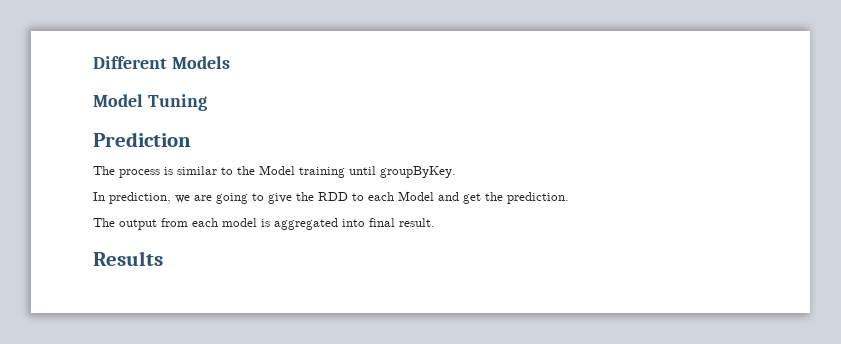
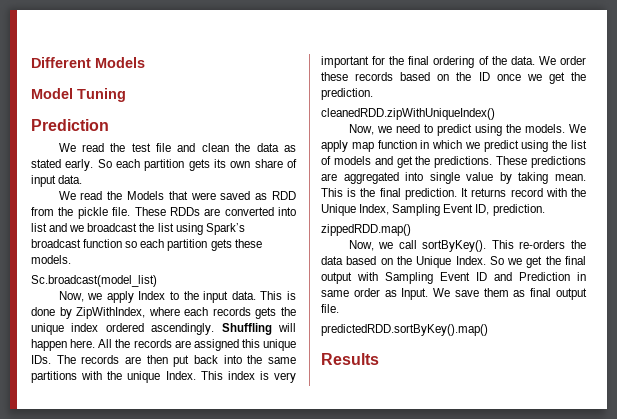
- The process is similar to the Model training until groupByKey.
- In prediction, we are going to give the RDD to each Model and get the prediction.
- The output from each model is aggregated into final result.
+ We read the test file and clean the data as stated early. So each partition gets its own share of input data.
+ We read the Models that were saved as RDD from the pickle file. These RDDs are converted into list and we broadcast the list using Spark’s broadcast function so each partition gets these models.
+ Sc.broadcast(model_list)
+ Now, we apply Index to the input data. This is done by ZipWithIndex, where each records gets the unique index ordered ascendingly. Shuffling will happen here. All the records are assigned this unique IDs. The records are then put back into the same partitions with the unique Index. This index is very important for the final ordering of the data. We order these records based on the ID once we get the prediction.
+ cleanedRDD.zipWithUniqueIndex()
+ Now, we need to predict using the models. We apply map function in which we predict using the list of models and get the predictions. These predictions are aggregated into single value by taking mean. This is the final prediction. It returns record with the Unique Index, Sampling Event ID, prediction.
+ zippedRDD.map()
+ Now, we call sortByKey(). This re-orders the data based on the Unique Index. So we get the final output with Sampling Event ID and Prediction in same order as Input. We save them as final output file.
+ predictedRDD.sortByKey().map()

